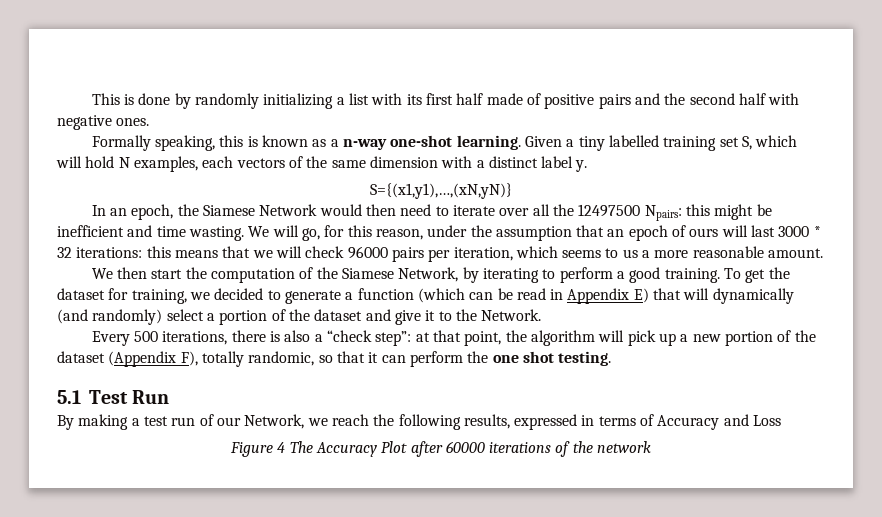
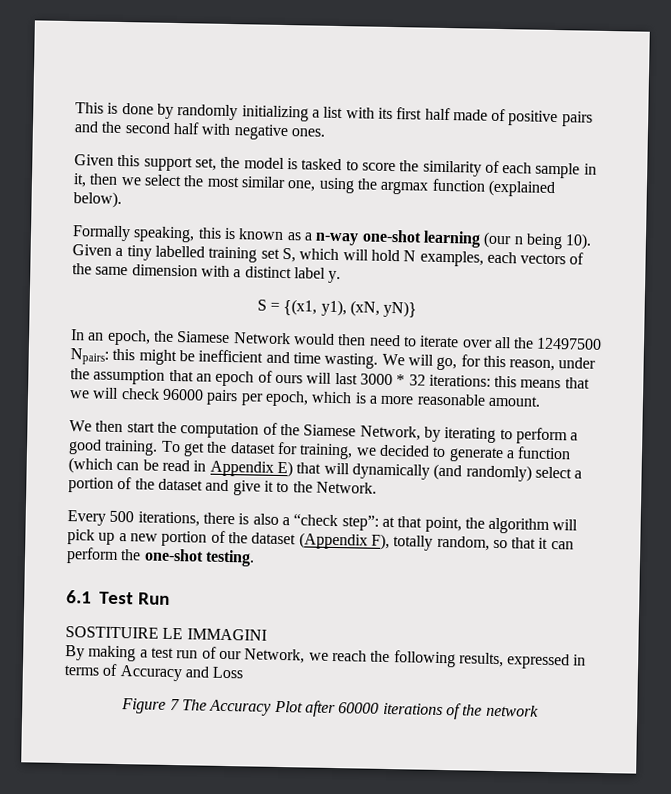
+ Given this support set, the model is tasked to score the similarity of each sample in it, then we select the most similar one, using the argmax function (explained below).
- Formally speaking, this is known as a n-way one-shot learning.
+ Formally speaking, this is known as a n-way one-shot learning (our n being 10).
- S={(x1,y1),…,(xN,yN)}
+ S = {(x1, y1), (xN, yN)}
- We will go, for this reason, under the assumption that an epoch of ours will last 3000 * 32 iterations: this means that we will check 96000 pairs per iteration, which seems to us a more reasonable amount.
+ We will go, for this reason, under the assumption that an epoch of ours will last 3000 * 32 iterations: this means that we will check 96000 pairs per epoch, which is a more reasonable amount.
- Every 500 iterations, there is also a “check step”: at that point, the algorithm will pick up a new portion of the dataset (Appendix F), totally randomic, so that it can perform the one shot testing.
+ Every 500 iterations, there is also a “check step”: at that point, the algorithm will pick up a new portion of the dataset (Appendix F), totally random, so that it can perform the one-shot testing.
- 5.1 Test Run
+ 6.1 Test Run
+ SOSTITUIRE LE IMMAGINI
- Figure 4 The Accuracy Plot after 60000 iterations of the network
+ Figure 7 The Accuracy Plot after 60000 iterations of the network

